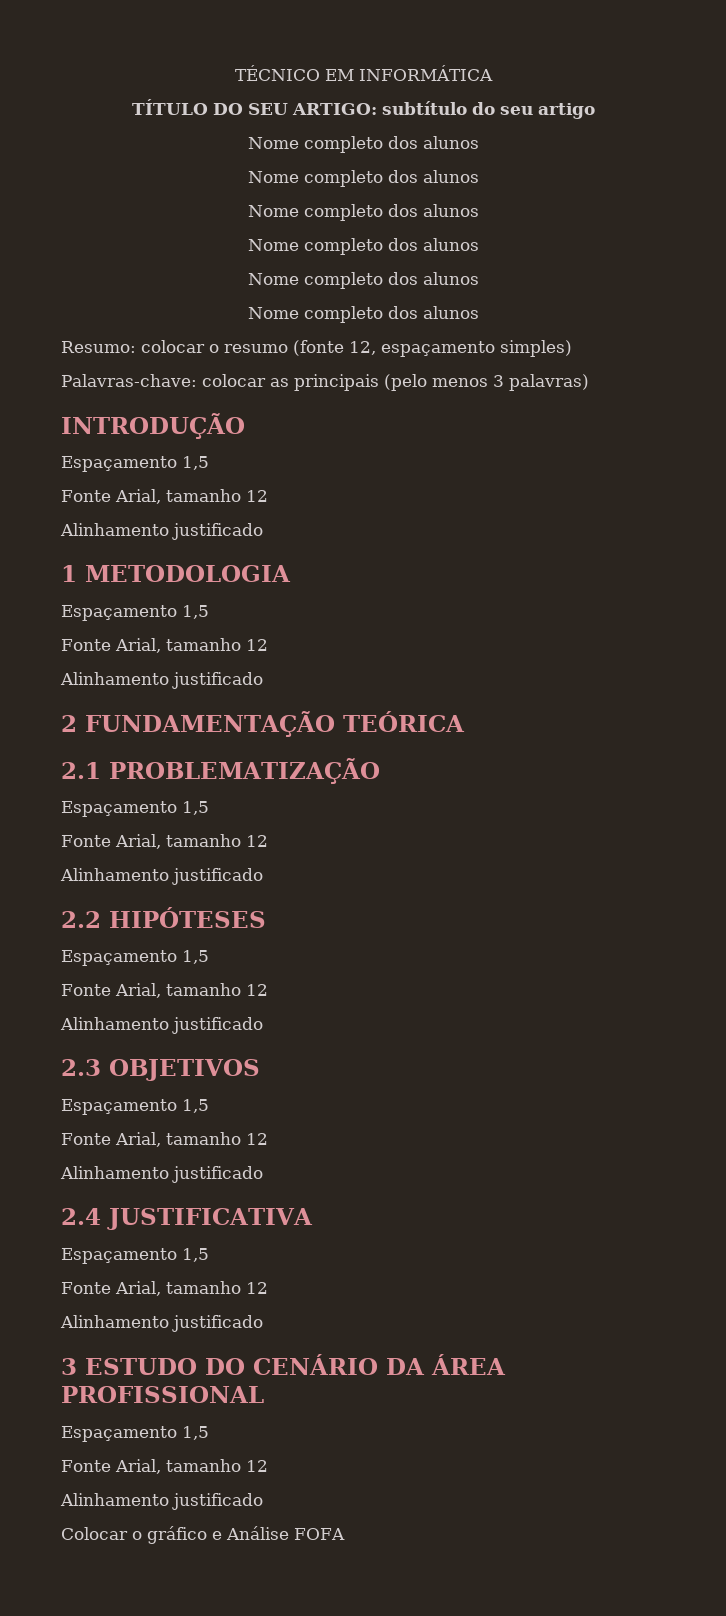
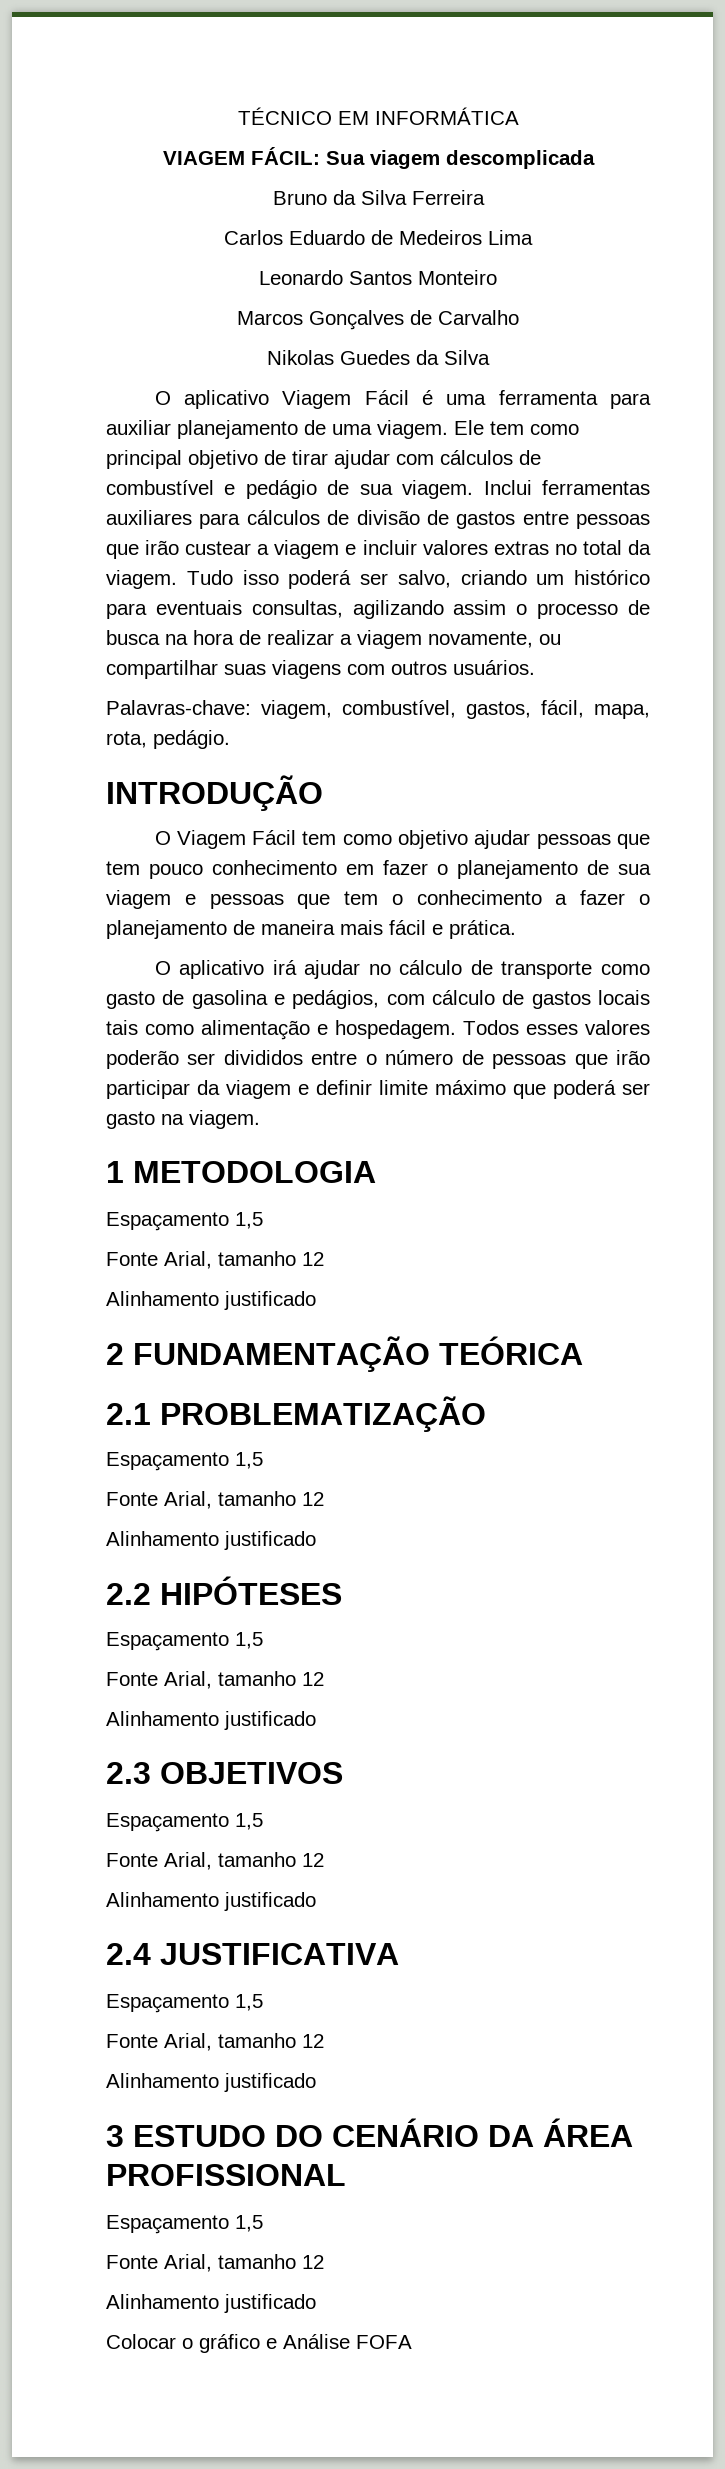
- TÍTULO DO SEU ARTIGO: subtítulo do seu artigo
- Nome completo dos alunos
- Nome completo dos alunos
- Nome completo dos alunos
- Nome completo dos alunos
- Nome completo dos alunos
- Nome completo dos alunos
- Resumo: colocar o resumo (fonte 12, espaçamento simples)
- Palavras-chave: colocar as principais (pelo menos 3 palavras)
+ VIAGEM FÁCIL: Sua viagem descomplicada
+ Bruno da Silva Ferreira
+ Carlos Eduardo de Medeiros Lima
+ Leonardo Santos Monteiro
+ Marcos Gonçalves de Carvalho
+ Nikolas Guedes da Silva
+ O aplicativo Viagem Fácil é uma ferramenta para auxiliar planejamento de uma viagem. Ele tem como principal objetivo de tirar ajudar com cálculos de combustível e pedágio de sua viagem. Inclui ferramentas auxiliares para cálculos de divisão de gastos entre pessoas que irão custear a viagem e incluir valores extras no total da viagem. Tudo isso poderá ser salvo, criando um histórico para eventuais consultas, agilizando assim o processo de busca na hora de realizar a viagem novamente, ou compartilhar suas viagens com outros usuários.
+ Palavras-chave: viagem, combustível, gastos, fácil, mapa, rota, pedágio.
  INTRODUÇÃO
- Espaçamento 1,5
- Fonte Arial, tamanho 12
- Alinhamento justificado
+ O Viagem Fácil tem como objetivo ajudar pessoas que tem pouco conhecimento em fazer o planejamento de sua viagem e pessoas que tem o conhecimento a fazer o planejamento de maneira mais fácil e prática.
+ O aplicativo irá ajudar no cálculo de transporte como gasto de gasolina e pedágios, com cálculo de gastos locais tais como alimentação e hospedagem. Todos esses valores poderão ser divididos entre o número de pessoas que irão participar da viagem e definir limite máximo que poderá ser gasto na viagem.

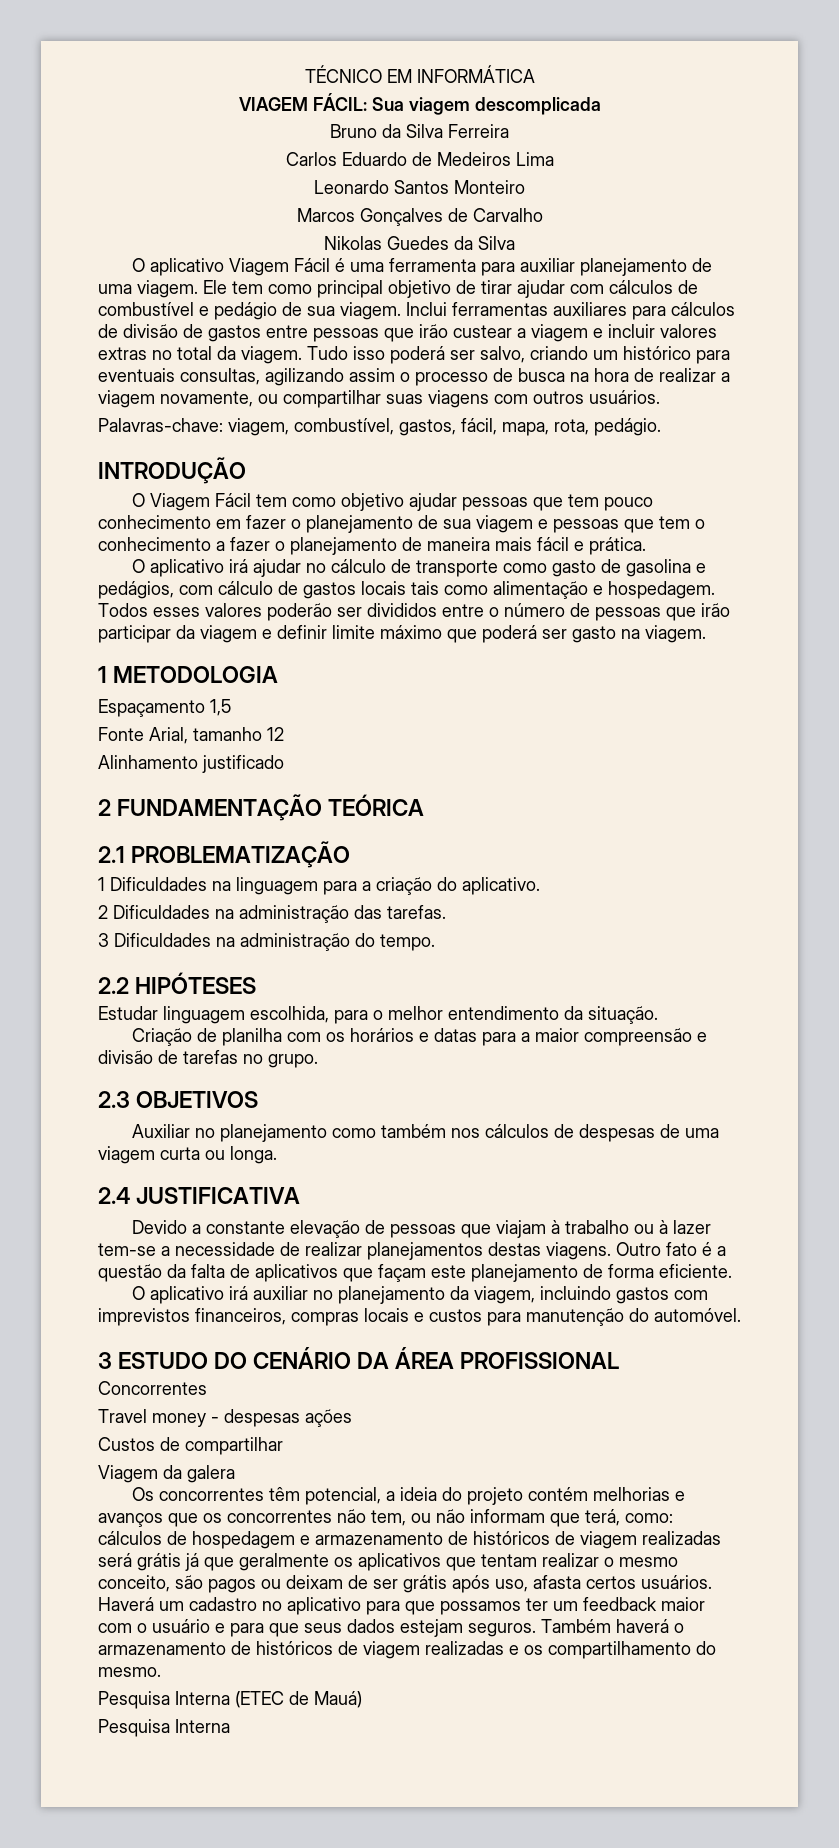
  2.1 PROBLEMATIZAÇÃO
- Espaçamento 1,5
- Fonte Arial, tamanho 12
- Alinhamento justificado
+ 1 Dificuldades na linguagem para a criação do aplicativo.
+ 2 Dificuldades na administração das tarefas.
+ 3 Dificuldades na administração do tempo.
  2.2 HIPÓTESES
- Espaçamento 1,5
- Fonte Arial, tamanho 12
- Alinhamento justificado
+ Estudar linguagem escolhida, para o melhor entendimento da situação.
+ Criação de planilha com os horários e datas para a maior compreensão e divisão de tarefas no grupo.
  2.3 OBJETIVOS
- Espaçamento 1,5
- Fonte Arial, tamanho 12
- Alinhamento justificado
+ Auxiliar no planejamento como também nos cálculos de despesas de uma viagem curta ou longa.
  2.4 JUSTIFICATIVA
- Espaçamento 1,5
- Fonte Arial, tamanho 12
- Alinhamento justificado
+ Devido a constante elevação de pessoas que viajam à trabalho ou à lazer tem-se a necessidade de realizar planejamentos destas viagens. Outro fato é a questão da falta de aplicativos que façam este planejamento de forma eficiente.
+ O aplicativo irá auxiliar no planejamento da viagem, incluindo gastos com imprevistos financeiros, compras locais e custos para manutenção do automóvel.
  3 ESTUDO DO CENÁRIO DA ÁREA PROFISSIONAL
- Espaçamento 1,5
- Fonte Arial, tamanho 12
- Alinhamento justificado
- Colocar o gráfico e Análise FOFA
+ Concorrentes
+ Travel money - despesas ações
+ Custos de compartilhar
+ Viagem da galera
+ Os concorrentes têm potencial, a ideia do projeto contém melhorias e avanços que os concorrentes não tem, ou não informam que terá, como: cálculos de hospedagem e armazenamento de históricos de viagem realizadas será grátis já que geralmente os aplicativos que tentam realizar o mesmo conceito, são pagos ou deixam de ser grátis após uso, afasta certos usuários. Haverá um cadastro no aplicativo para que possamos ter um feedback maior com o usuário e para que seus dados estejam seguros. Também haverá o armazenamento de históricos de viagem realizadas e os compartilhamento do mesmo.
+ Pesquisa Interna (ETEC de Mauá)
+ Pesquisa Interna

